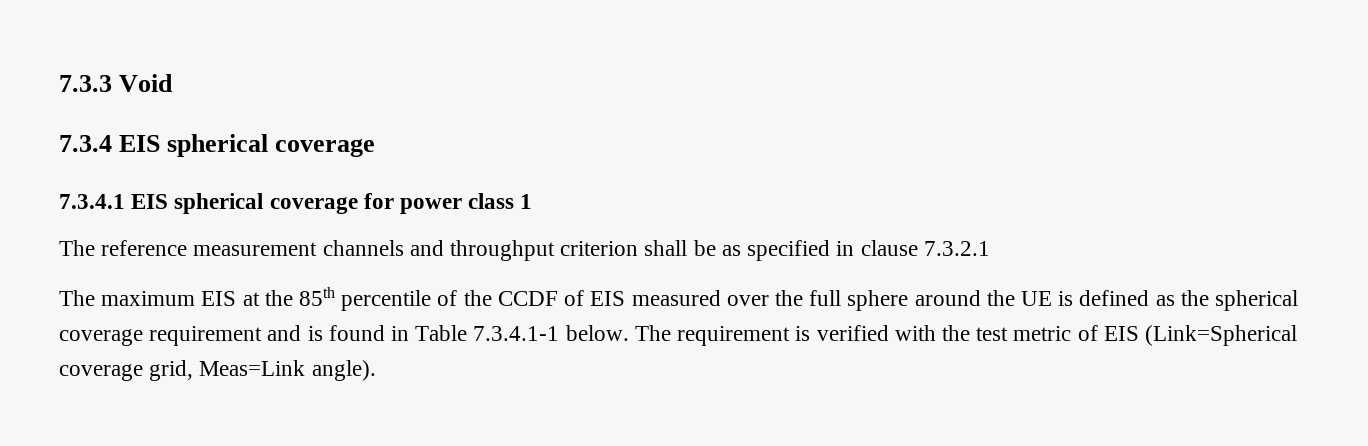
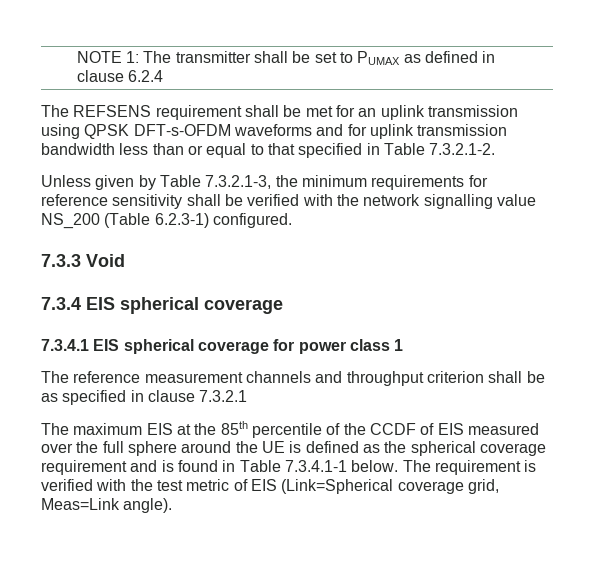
+ NOTE 1: The transmitter shall be set to PUMAX as defined in clause 6.2.4
+ The REFSENS requirement shall be met for an uplink transmission using QPSK DFT-s-OFDM waveforms and for uplink transmission bandwidth less than or equal to that specified in Table 7.3.2.1-2.
+ Unless given by Table 7.3.2.1-3, the minimum requirements for reference sensitivity shall be verified with the network signalling value NS_200 (Table 6.2.3-1) configured.

